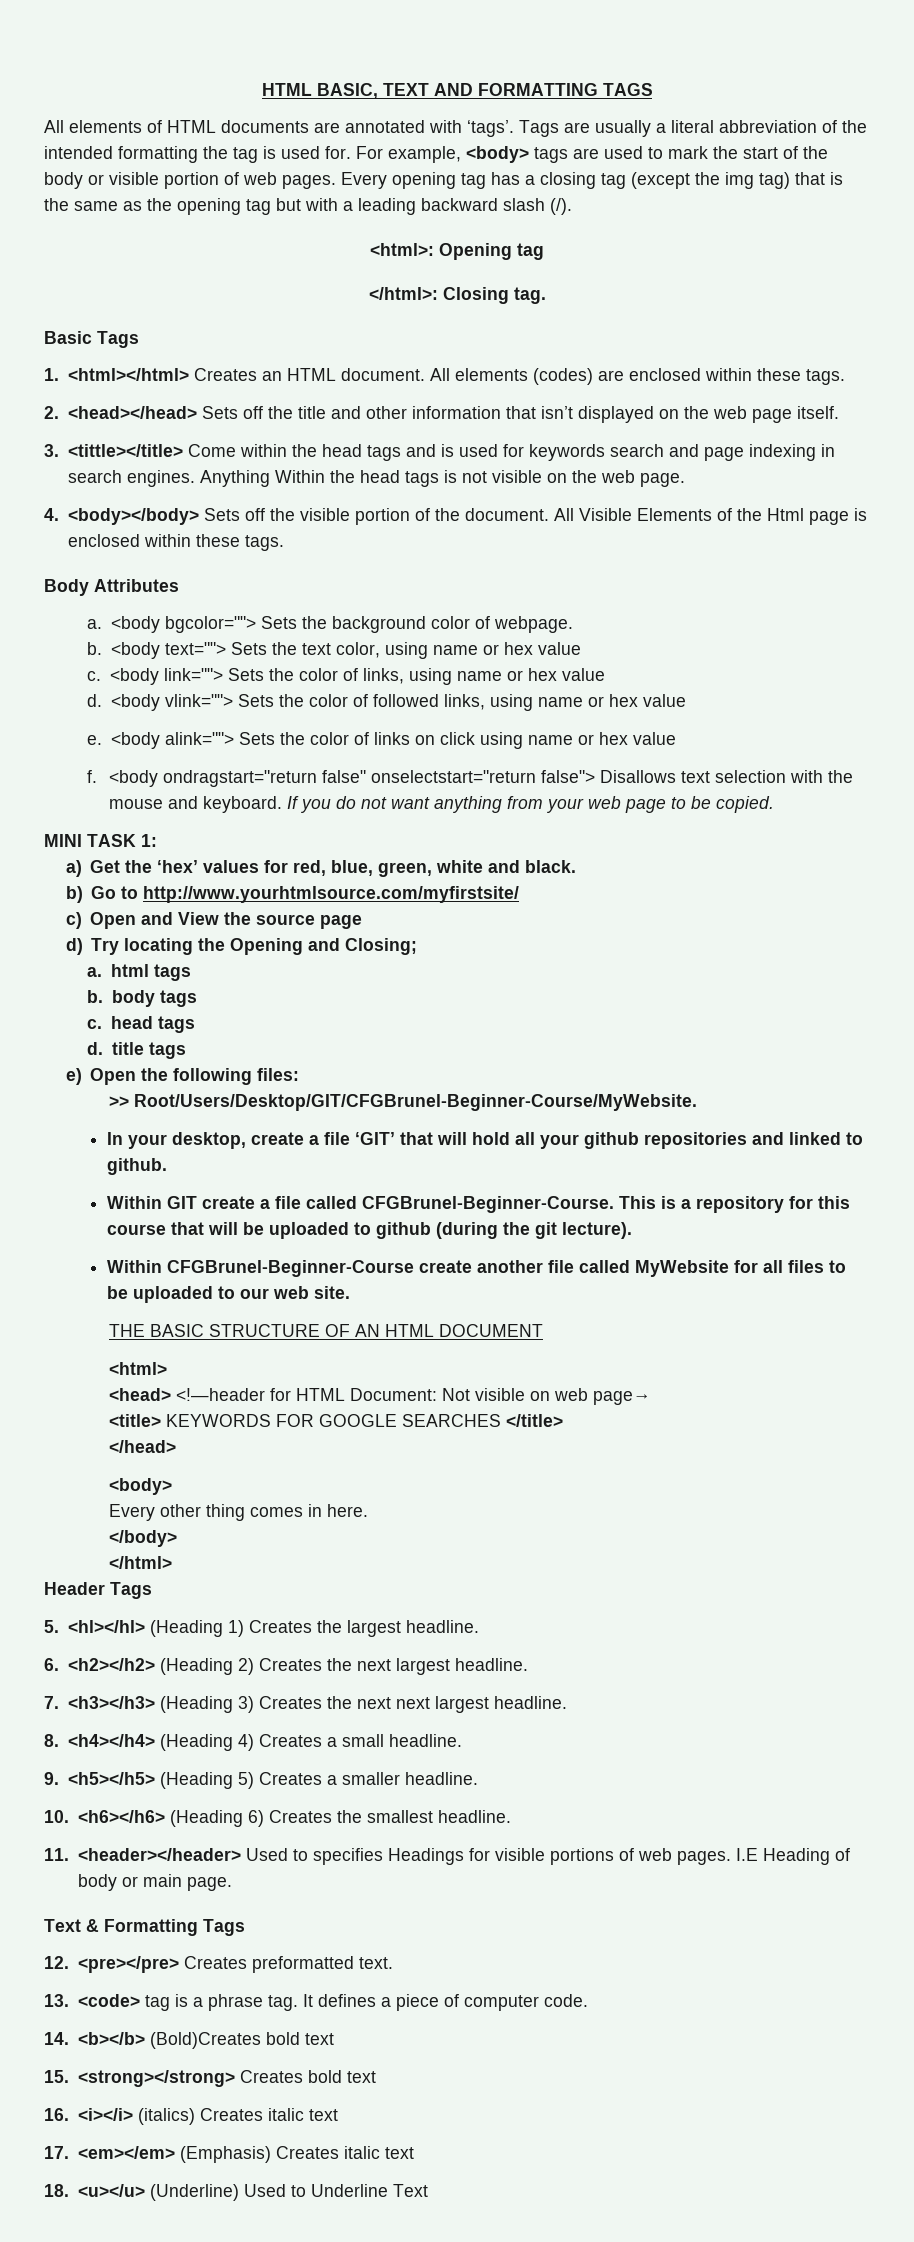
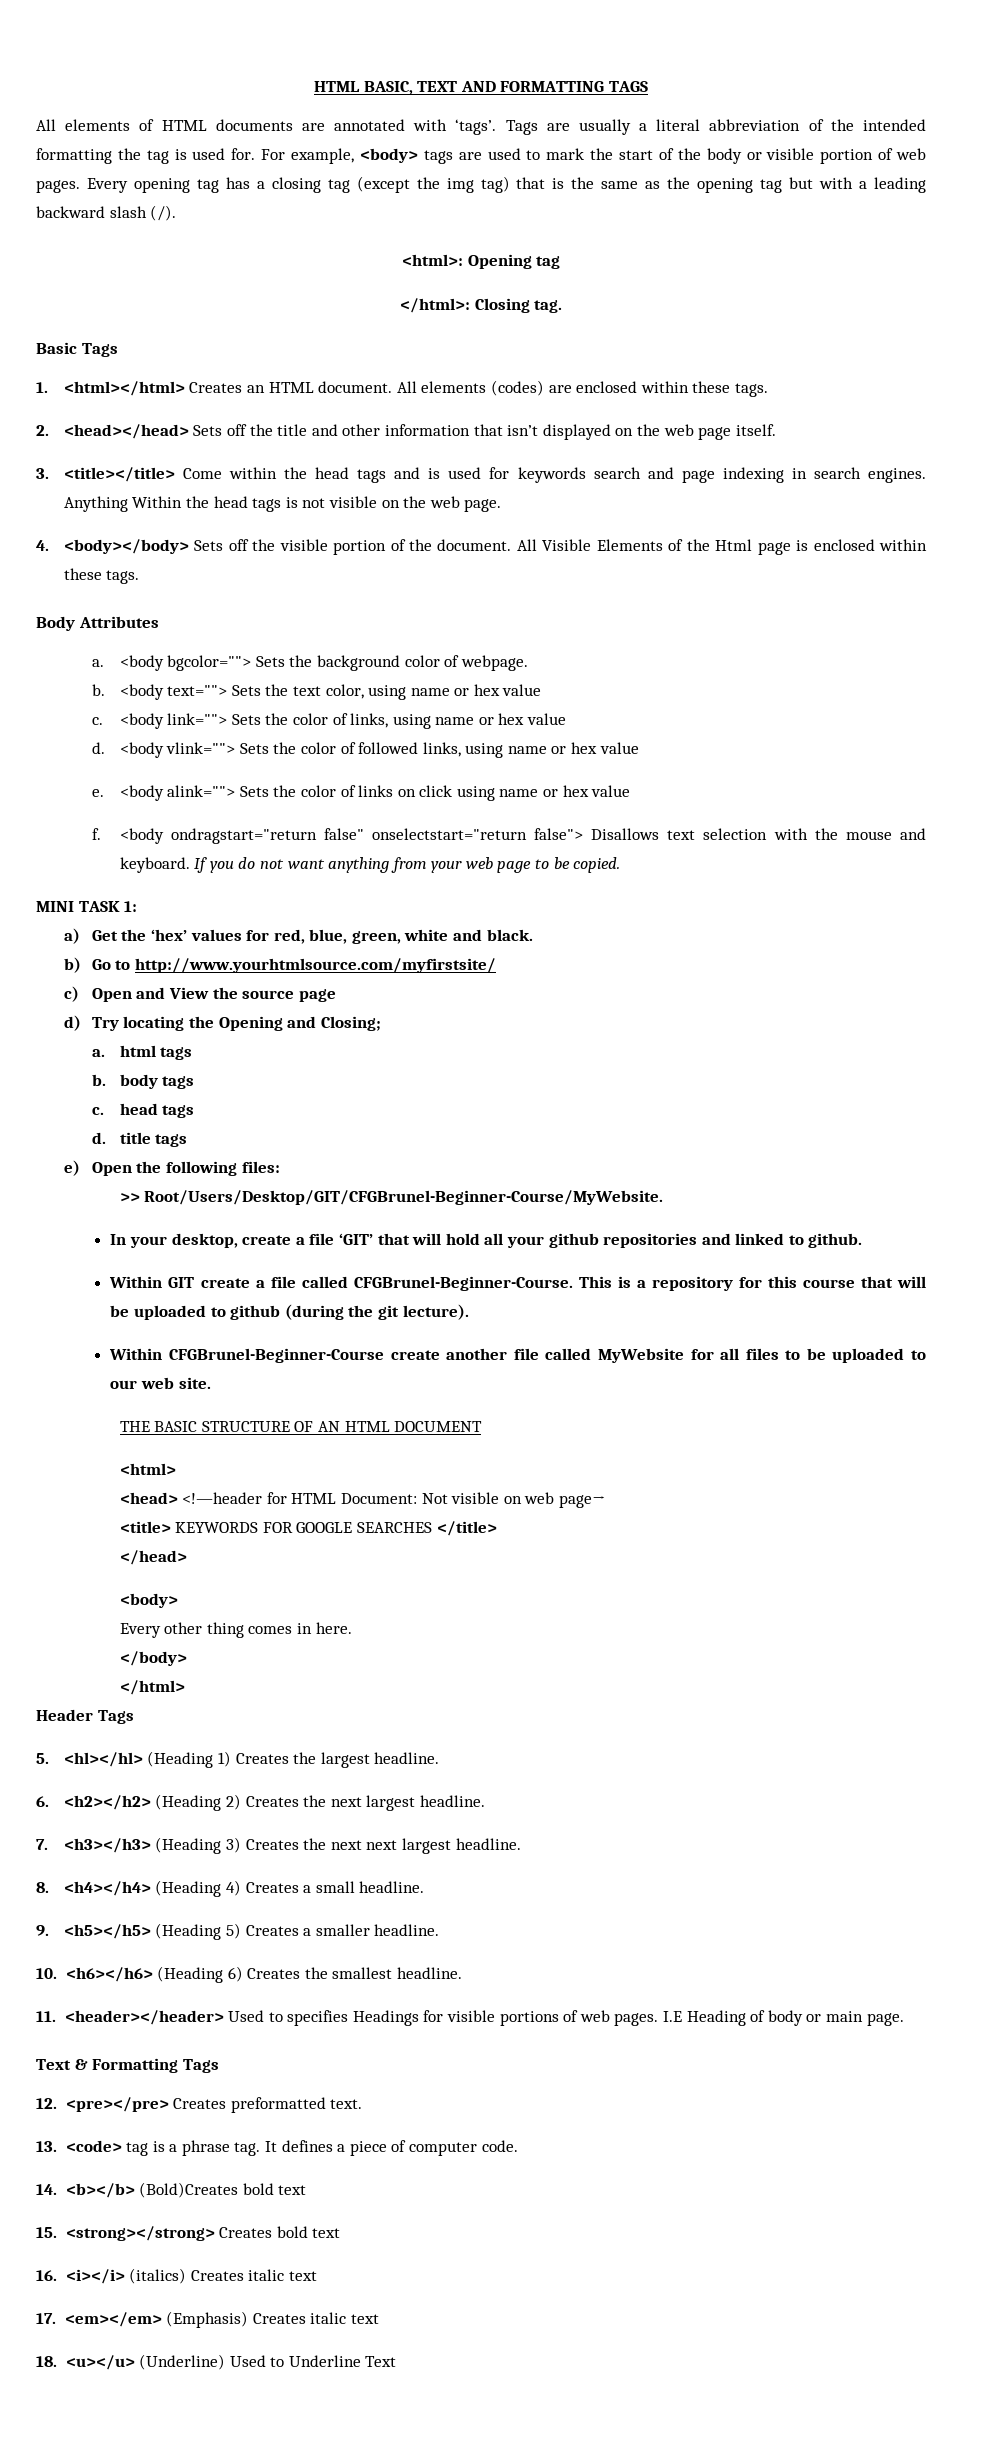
- 3. <tittle></title> Come within the head tags and is used for keywords search and page indexing in search engines.
+ 3. <title></title> Come within the head tags and is used for keywords search and page indexing in search engines.

